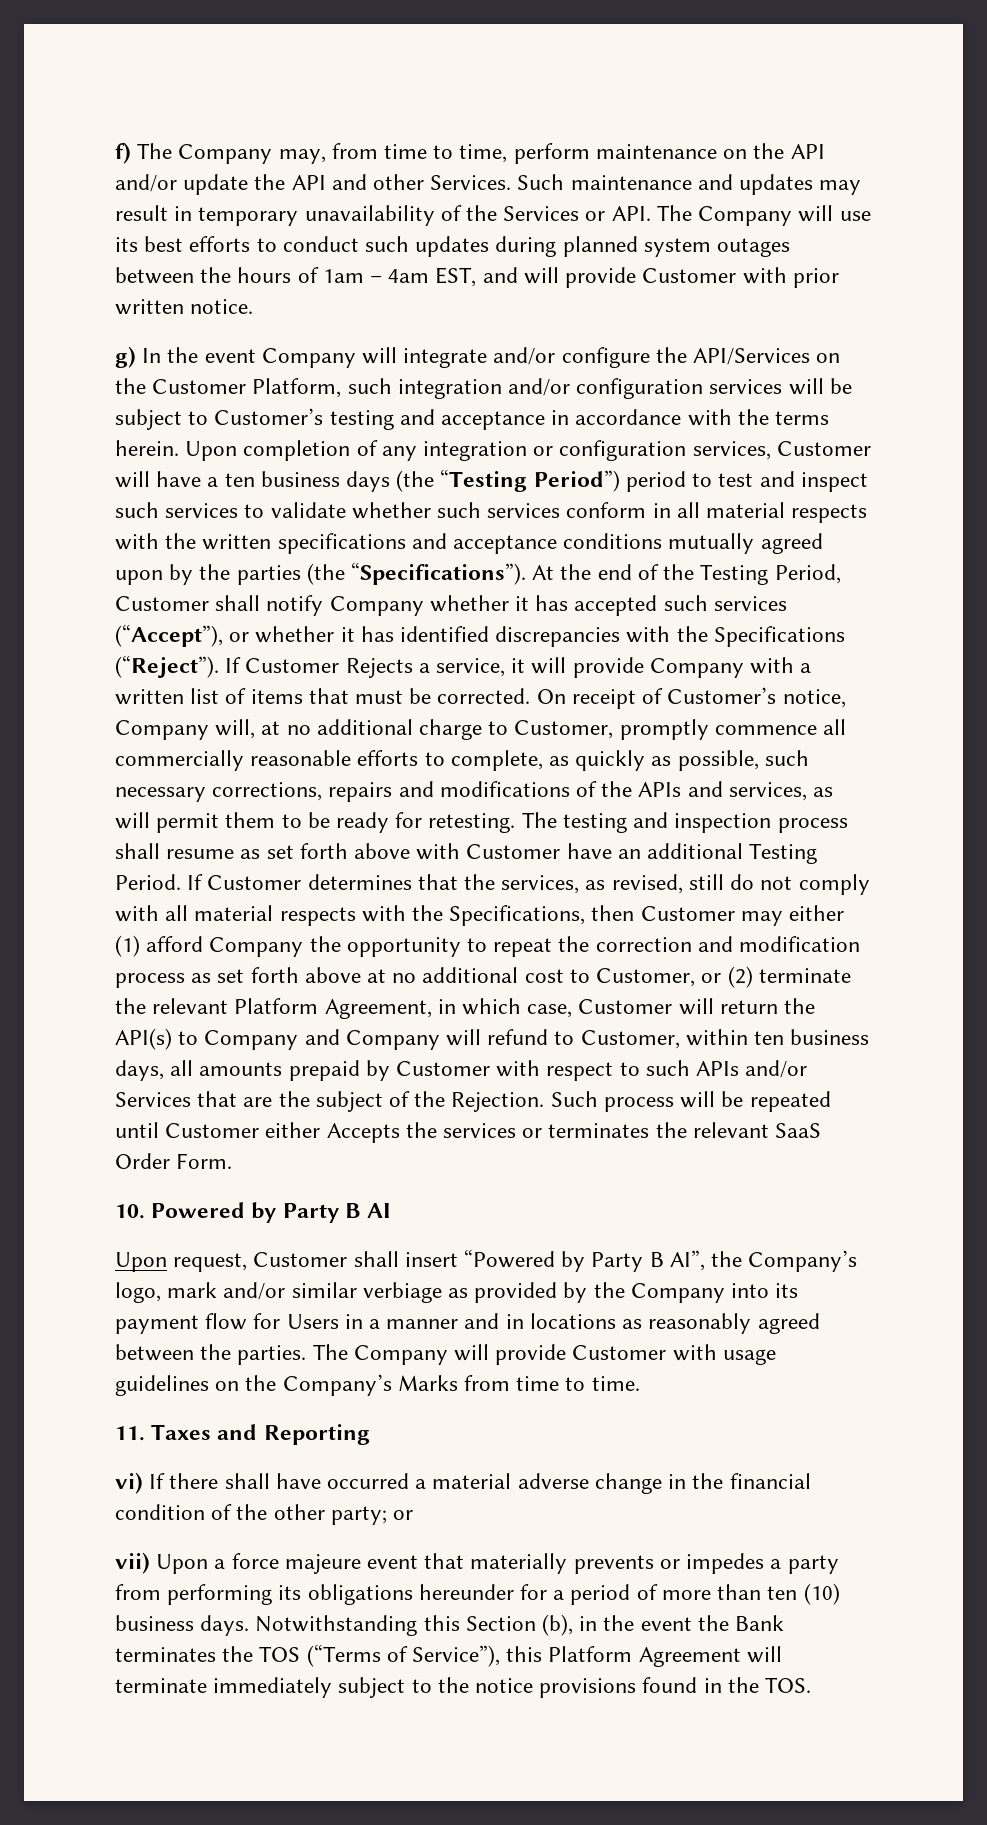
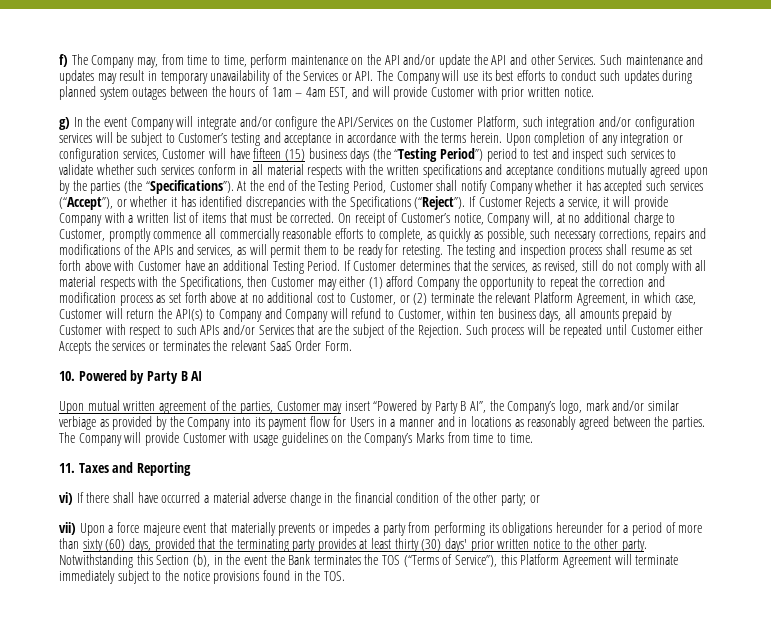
- Upon completion of any integration or configuration services, Customer will have a ten business days (the “Testing Period”) period to test and inspect such services to validate whether such services conform in all material respects with the written specifications and acceptance conditions mutually agreed upon by the parties (the “Specifications”).
+ Upon completion of any integration or configuration services, Customer will have fifteen (15) business days (the “Testing Period”) period to test and inspect such services to validate whether such services conform in all material respects with the written specifications and acceptance conditions mutually agreed upon by the parties (the “Specifications”).
- Upon request, Customer shall insert “Powered by Party B AI”, the Company’s logo, mark and/or similar verbiage as provided by the Company into its payment flow for Users in a manner and in locations as reasonably agreed between the parties.
+ Upon mutual written agreement of the parties, Customer may insert “Powered by Party B AI”, the Company’s logo, mark and/or similar verbiage as provided by the Company into its payment flow for Users in a manner and in locations as reasonably agreed between the parties.
- vii) Upon a force majeure event that materially prevents or impedes a party from performing its obligations hereunder for a period of more than ten (10) business days.
+ vii) Upon a force majeure event that materially prevents or impedes a party from performing its obligations hereunder for a period of more than sixty (60) days, provided that the terminating party provides at least thirty (30) days' prior written notice to the other party.

